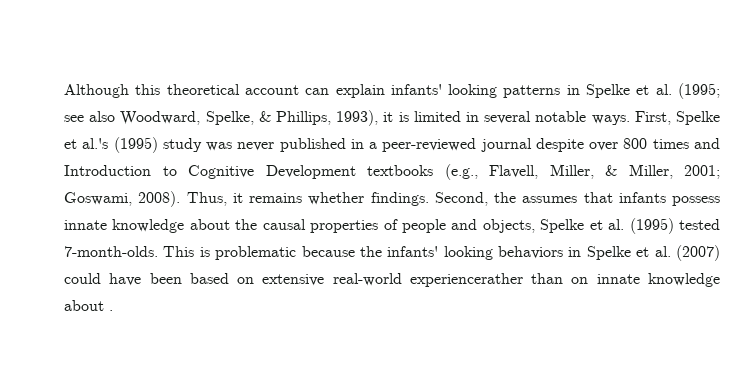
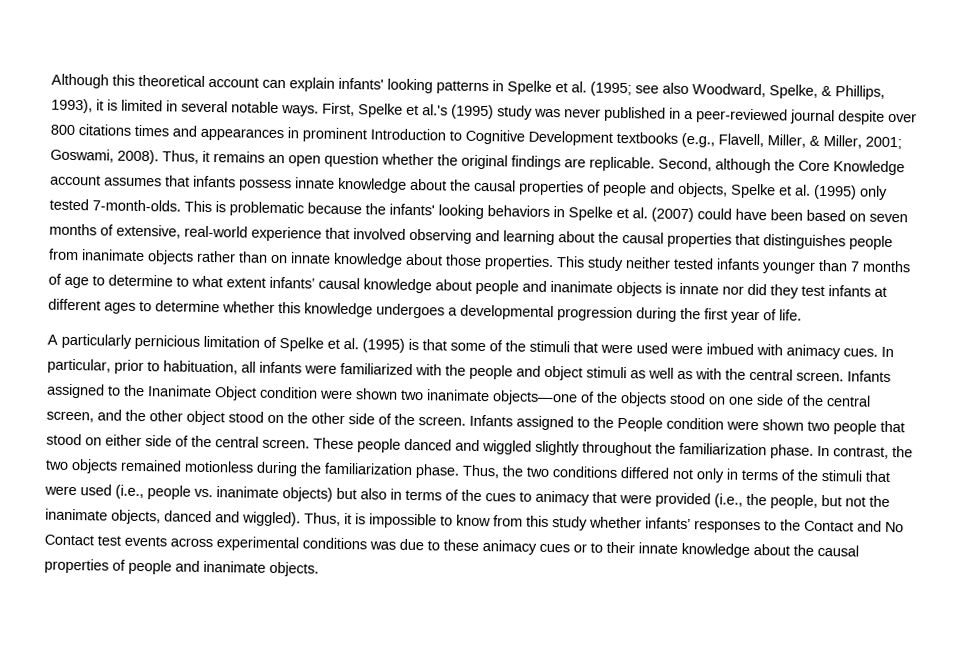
- First, Spelke et al.'s (1995) study was never published in a peer-reviewed journal despite over 800 times and Introduction to Cognitive Development textbooks (e.g., Flavell, Miller, & Miller, 2001; Goswami, 2008).
+ First, Spelke et al.'s (1995) study was never published in a peer-reviewed journal despite over 800 citations times and appearances in prominent Introduction to Cognitive Development textbooks (e.g., Flavell, Miller, & Miller, 2001; Goswami, 2008).
- Thus, it remains whether findings. Second, the assumes that infants possess innate knowledge about the causal properties of people and objects, Spelke et al. (1995) tested 7-month-olds.
+ Thus, it remains an open question whether the original findings are replicable. Second, although the Core Knowledge account assumes that infants possess innate knowledge about the causal properties of people and objects, Spelke et al. (1995) only tested 7-month-olds.
- This is problematic because the infants' looking behaviors in Spelke et al. (2007) could have been based on extensive real-world experiencerather than on innate knowledge about .
+ This is problematic because the infants' looking behaviors in Spelke et al. (2007) could have been based on seven months of extensive, real-world experience that involved observing and learning about the causal properties that distinguishes people from inanimate objects rather than on innate knowledge about those properties. This study neither tested infants younger than 7 months of age to determine to what extent infants’ causal knowledge about people and inanimate objects is innate nor did they test infants at different ages to determine whether this knowledge undergoes a developmental progression during the first year of life.
+ A particularly pernicious limitation of Spelke et al. (1995) is that some of the stimuli that were used were imbued with animacy cues. In particular, prior to habituation, all infants were familiarized with the people and object stimuli as well as with the central screen. Infants assigned to the Inanimate Object condition were shown two inanimate objects—one of the objects stood on one side of the central screen, and the other object stood on the other side of the screen. Infants assigned to the People condition were shown two people that stood on either side of the central screen. These people danced and wiggled slightly throughout the familiarization phase. In contrast, the two objects remained motionless during the familiarization phase. Thus, the two conditions differed not only in terms of the stimuli that were used (i.e., people vs. inanimate objects) but also in terms of the cues to animacy that were provided (i.e., the people, but not the inanimate objects, danced and wiggled). Thus, it is impossible to know from this study whether infants’ responses to the Contact and No Contact test events across experimental conditions was due to these animacy cues or to their innate knowledge about the causal properties of people and inanimate objects.

